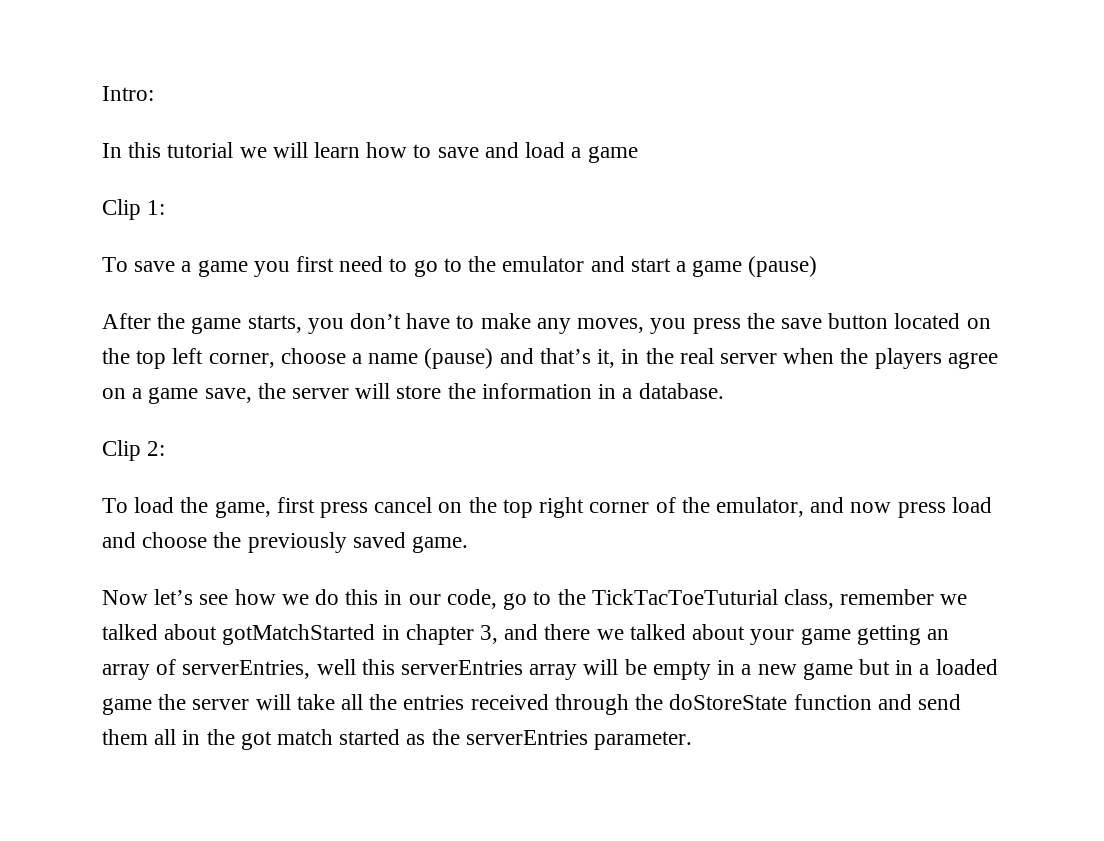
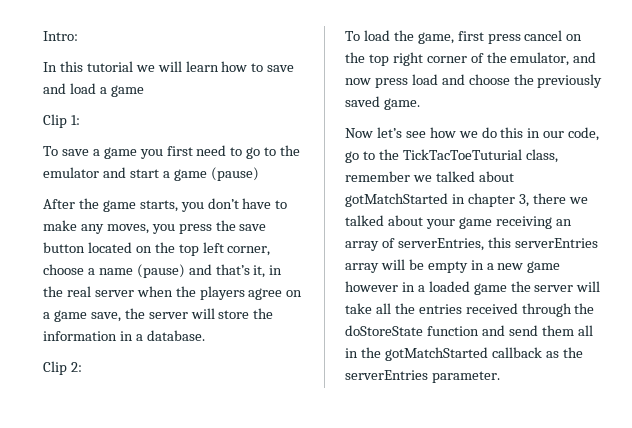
- Now let’s see how we do this in our code, go to the TickTacToeTuturial class, remember we talked about gotMatchStarted in chapter 3, and there we talked about your game getting an array of serverEntries, well this serverEntries array will be empty in a new game but in a loaded game the server will take all the entries received through the doStoreState function and send them all in the got match started as the serverEntries parameter.
+ Now let’s see how we do this in our code, go to the TickTacToeTuturial class, remember we talked about gotMatchStarted in chapter 3, there we talked about your game receiving an array of serverEntries, this serverEntries array will be empty in a new game however in a loaded game the server will take all the entries received through the doStoreState function and send them all in the gotMatchStarted callback as the serverEntries parameter.

